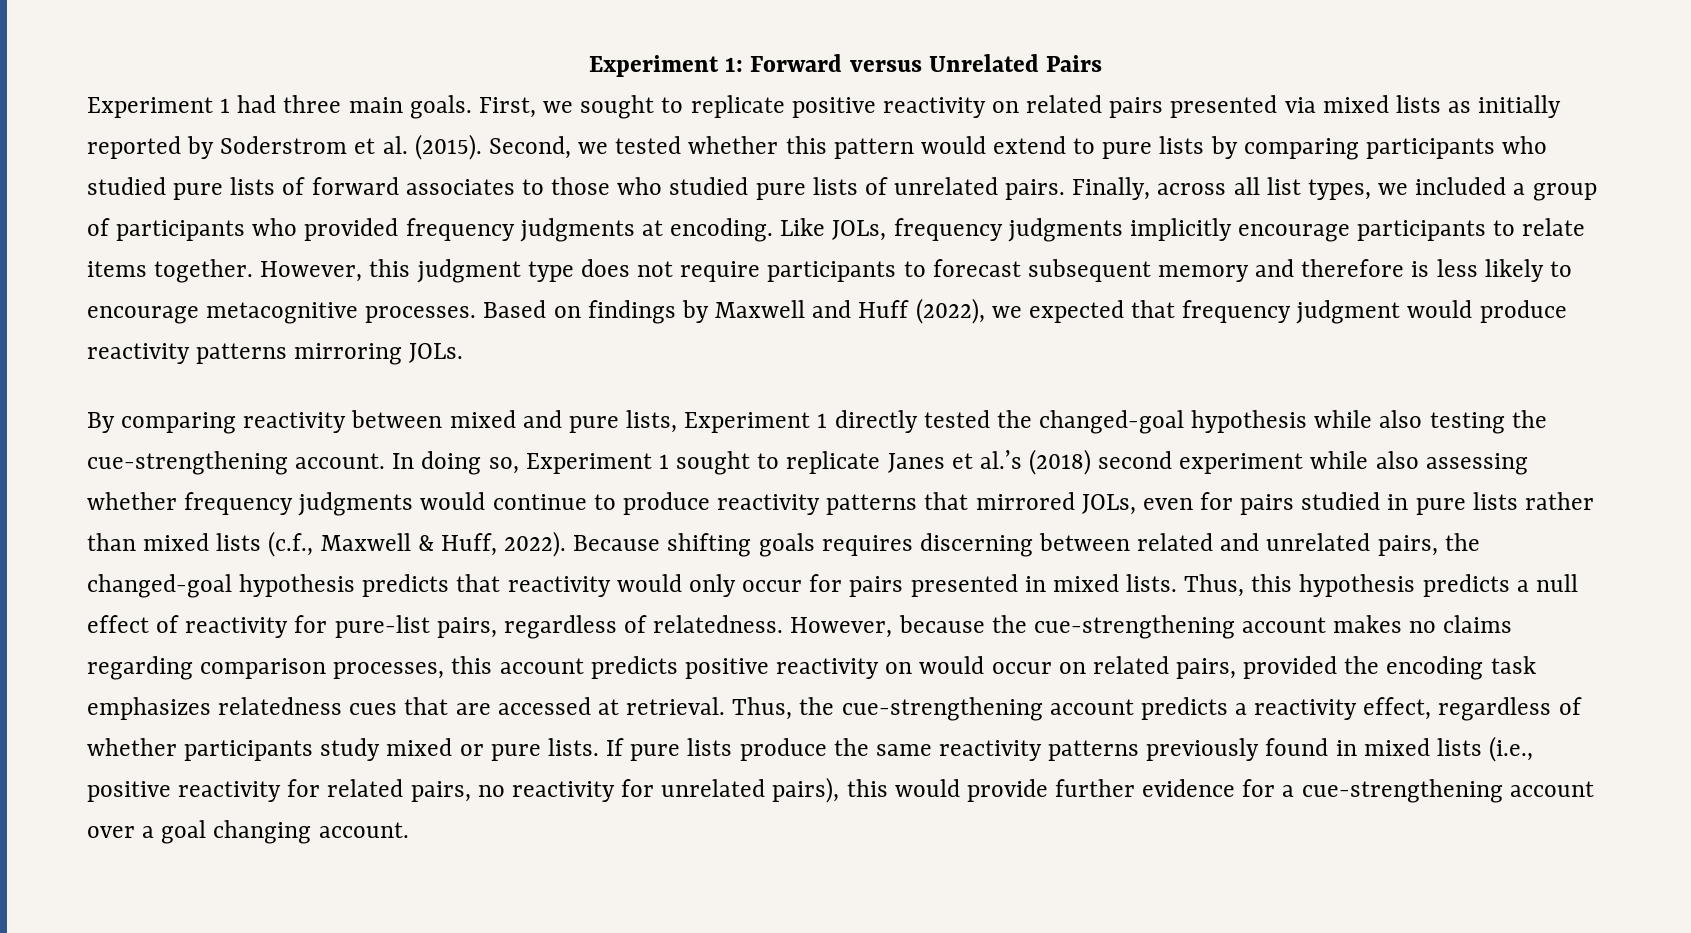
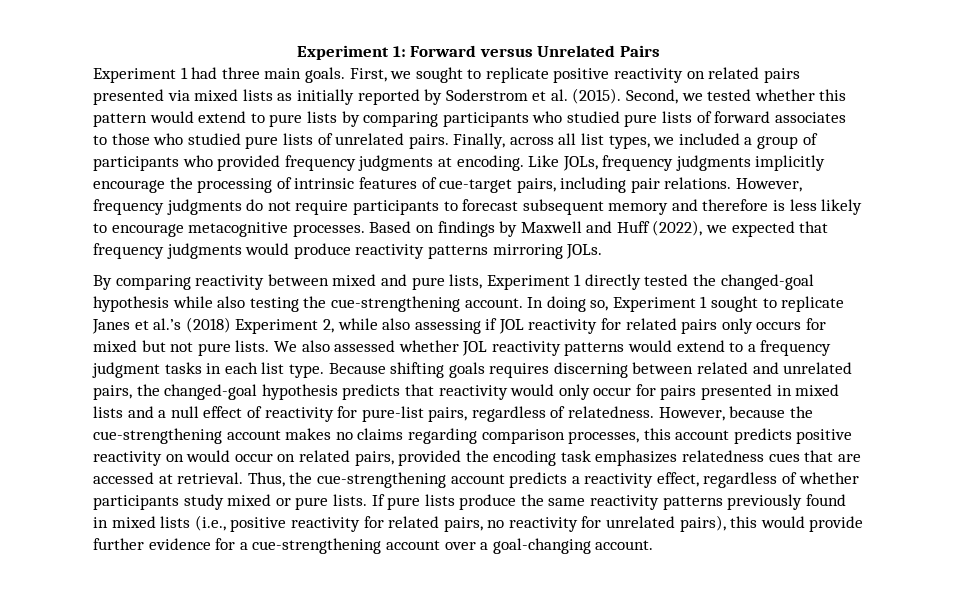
- Like JOLs, frequency judgments implicitly encourage participants to relate items together. However, this judgment type does not require participants to forecast subsequent memory and therefore is less likely to encourage metacognitive processes.
+ Like JOLs, frequency judgments implicitly encourage the processing of intrinsic features of cue-target pairs, including pair relations. However, frequency judgments do not require participants to forecast subsequent memory and therefore is less likely to encourage metacognitive processes.
- Based on findings by Maxwell and Huff (2022), we expected that frequency judgment would produce reactivity patterns mirroring JOLs.
+ Based on findings by Maxwell and Huff (2022), we expected that frequency judgments would produce reactivity patterns mirroring JOLs.
- In doing so, Experiment 1 sought to replicate Janes et al.’s (2018) second experiment while also assessing whether frequency judgments would continue to produce reactivity patterns that mirrored JOLs, even for pairs studied in pure lists rather than mixed lists (c.f., Maxwell & Huff, 2022).
+ In doing so, Experiment 1 sought to replicate Janes et al.’s (2018) Experiment 2, while also assessing if JOL reactivity for related pairs only occurs for mixed but not pure lists. We also assessed whether JOL reactivity patterns would extend to a frequency judgment tasks in each list type.
- Because shifting goals requires discerning between related and unrelated pairs, the changed-goal hypothesis predicts that reactivity would only occur for pairs presented in mixed lists. Thus, this hypothesis predicts a null effect of reactivity for pure-list pairs, regardless of relatedness.
+ Because shifting goals requires discerning between related and unrelated pairs, the changed-goal hypothesis predicts that reactivity would only occur for pairs presented in mixed lists and a null effect of reactivity for pure-list pairs, regardless of relatedness.
- If pure lists produce the same reactivity patterns previously found in mixed lists (i.e., positive reactivity for related pairs, no reactivity for unrelated pairs), this would provide further evidence for a cue-strengthening account over a goal changing account.
+ If pure lists produce the same reactivity patterns previously found in mixed lists (i.e., positive reactivity for related pairs, no reactivity for unrelated pairs), this would provide further evidence for a cue-strengthening account over a goal-changing account.

